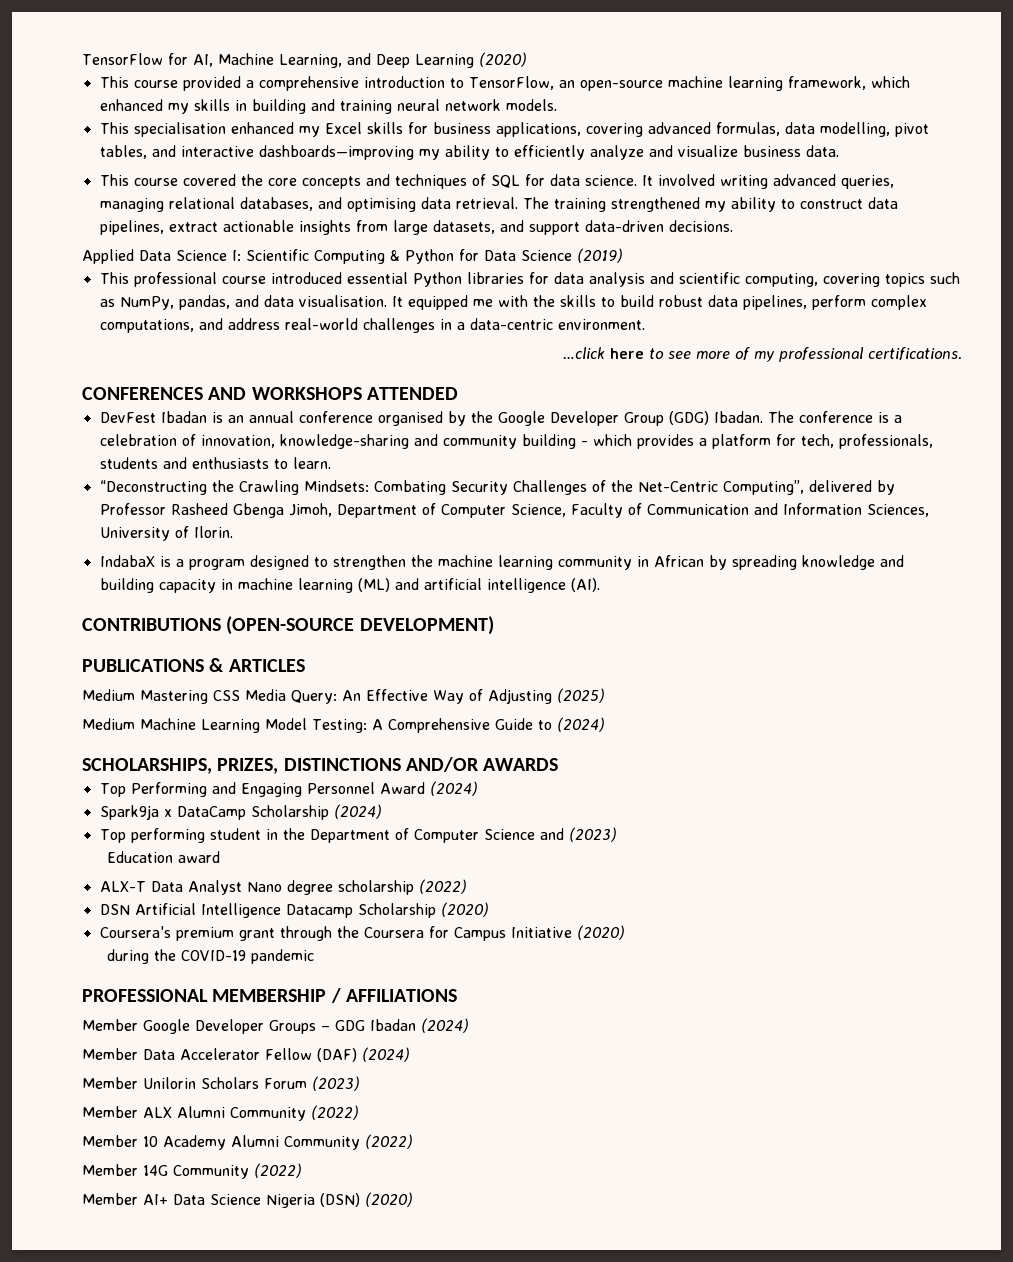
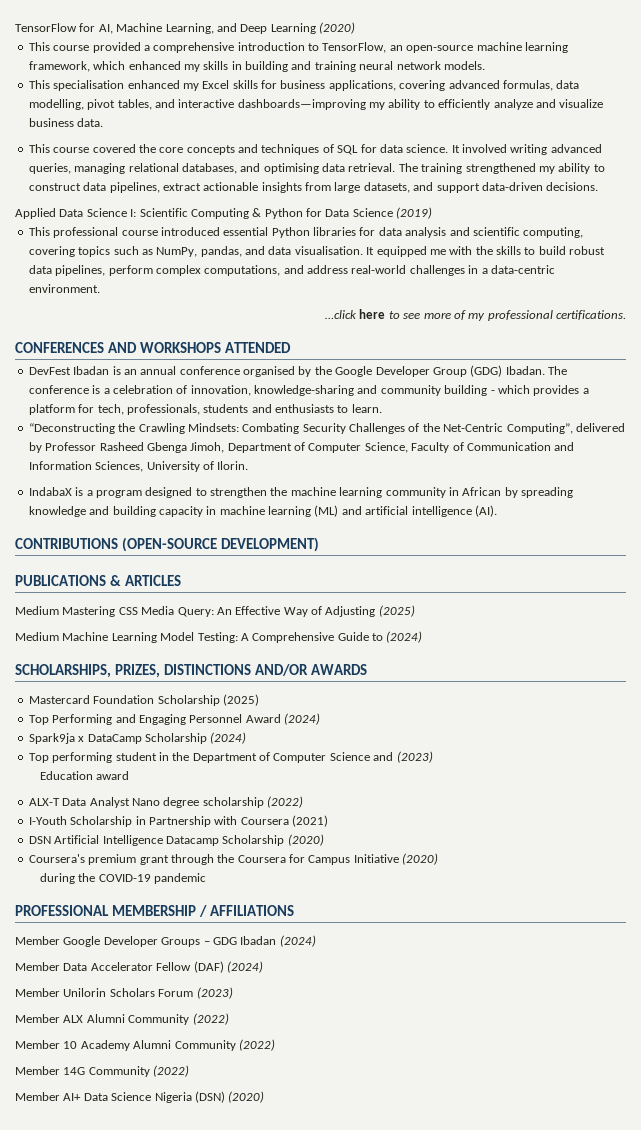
+ Mastercard Foundation Scholarship (2025)
+ I-Youth Scholarship in Partnership with Coursera (2021)

